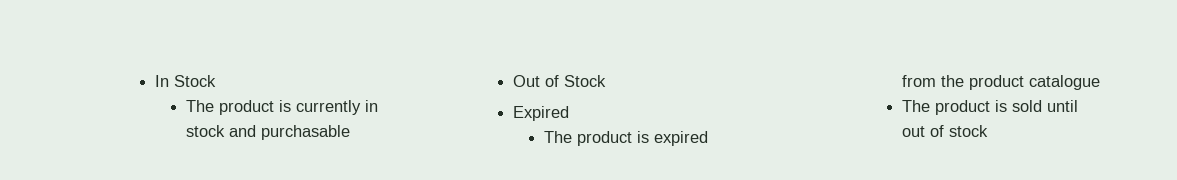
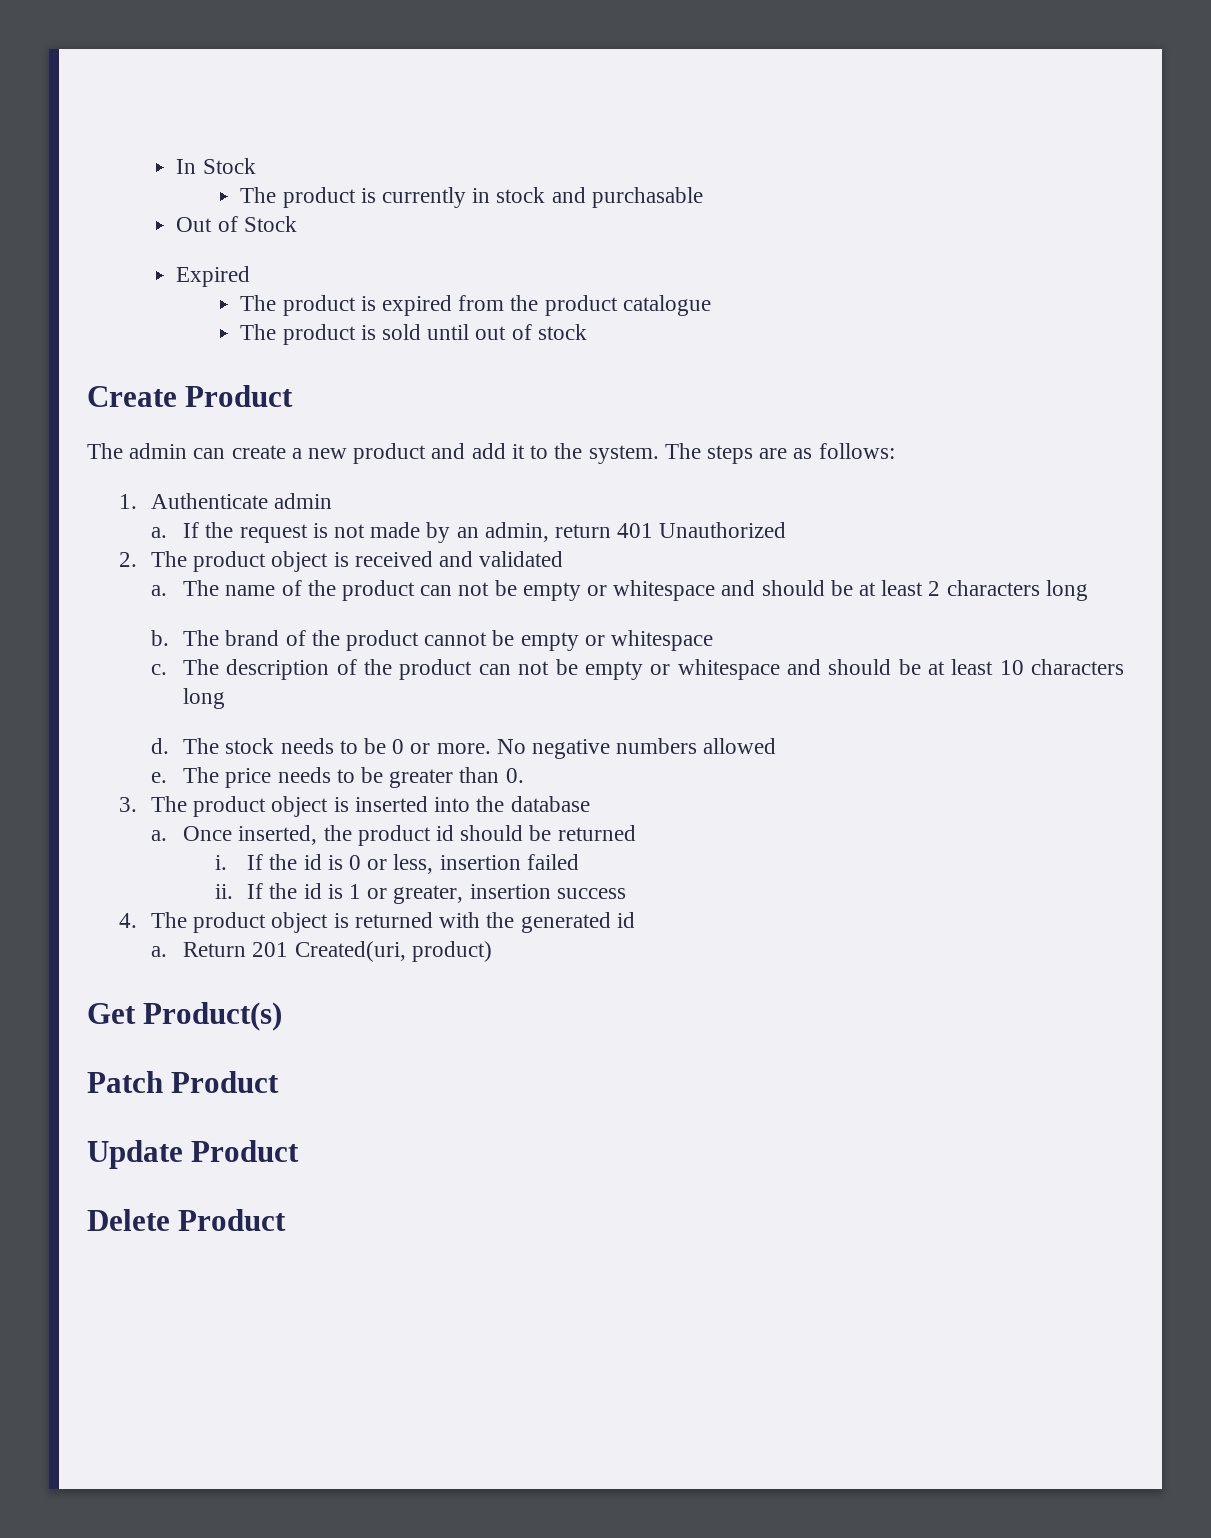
+ Create Product
+ The admin can create a new product and add it to the system. The steps are as follows:
+ 1. Authenticate admin
+ a. If the request is not made by an admin, return 401 Unauthorized
+ 2. The product object is received and validated
+ a. The name of the product can not be empty or whitespace and should be at least 2 characters long
+ b. The brand of the product cannot be empty or whitespace
+ c. The description of the product can not be empty or whitespace and should be at least 10 characters long
+ d. The stock needs to be 0 or more. No negative numbers allowed
+ e. The price needs to be greater than 0.
+ 3. The product object is inserted into the database
+ a. Once inserted, the product id should be returned
+ i. If the id is 0 or less, insertion failed
+ ii. If the id is 1 or greater, insertion success
+ 4. The product object is returned with the generated id
+ a. Return 201 Created(uri, product)
+ Get Product(s)
+ Patch Product
+ Update Product
+ Delete Product

